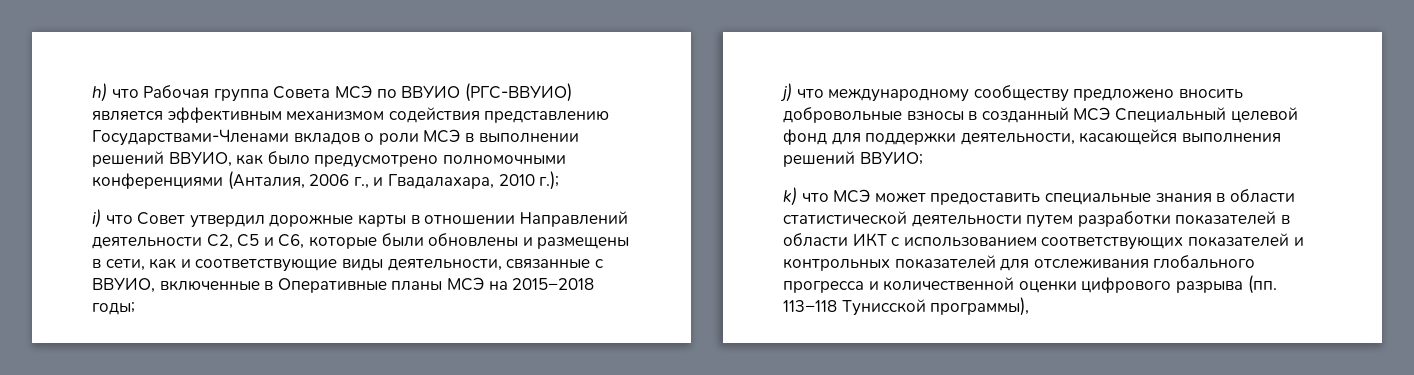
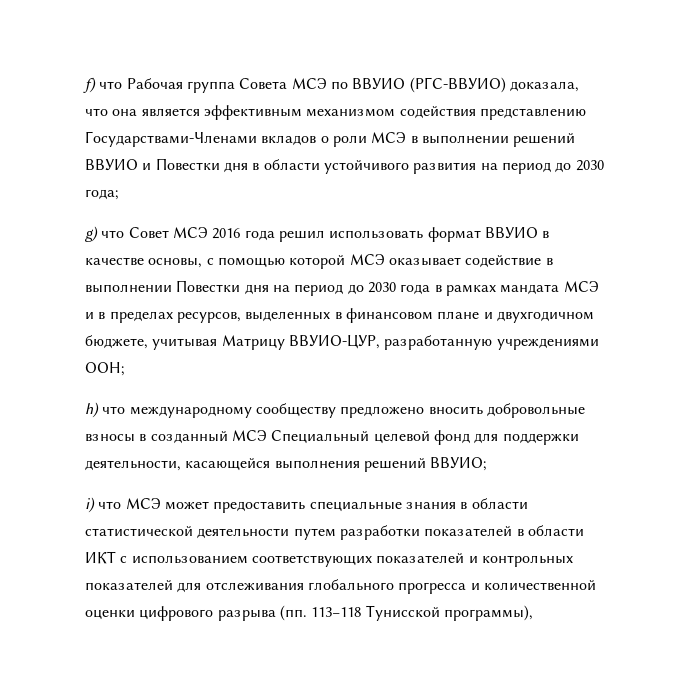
- h) что Рабочая группа Совета МСЭ по ВВУИО (РГС-ВВУИО) является эффективным механизмом содействия представлению Государствами-Членами вкладов о роли МСЭ в выполнении решений ВВУИО, как было предусмотрено полномочными конференциями (Анталия, 2006 г., и Гвадалахара, 2010 г.);
- i) что Совет утвердил дорожные карты в отношении Направлений деятельности С2, С5 и С6, которые были обновлены и размещены в сети, как и соответствующие виды деятельности, связанные с ВВУИО, включенные в Оперативные планы МСЭ на 2015−2018 годы;
- j) что международному сообществу предложено вносить добровольные взносы в созданный МСЭ Специальный целевой фонд для поддержки деятельности, касающейся выполнения решений ВВУИО;
+ f) что Рабочая группа Совета МСЭ по ВВУИО (РГС-ВВУИО) доказала, что она является эффективным механизмом содействия представлению Государствами-Членами вкладов о роли МСЭ в выполнении решений ВВУИО и Повестки дня в области устойчивого развития на период до 2030 года;
+ g) что Совет МСЭ 2016 года решил использовать формат ВВУИО в качестве основы, с помощью которой МСЭ оказывает содействие в выполнении Повестки дня на период до 2030 года в рамках мандата МСЭ и в пределах ресурсов, выделенных в финансовом плане и двухгодичном бюджете, учитывая Матрицу ВВУИО-ЦУР, разработанную учреждениями ООН;
+ h) что международному сообществу предложено вносить добровольные взносы в созданный МСЭ Специальный целевой фонд для поддержки деятельности, касающейся выполнения решений ВВУИО;
- k) что МСЭ может предоставить специальные знания в области статистической деятельности путем разработки показателей в области ИКТ с использованием соответствующих показателей и контрольных показателей для отслеживания глобального прогресса и количественной оценки цифрового разрыва (пп. 113−118 Тунисской программы),
+ i) что МСЭ может предоставить специальные знания в области статистической деятельности путем разработки показателей в области ИКТ с использованием соответствующих показателей и контрольных показателей для отслеживания глобального прогресса и количественной оценки цифрового разрыва (пп. 113−118 Тунисской программы),

